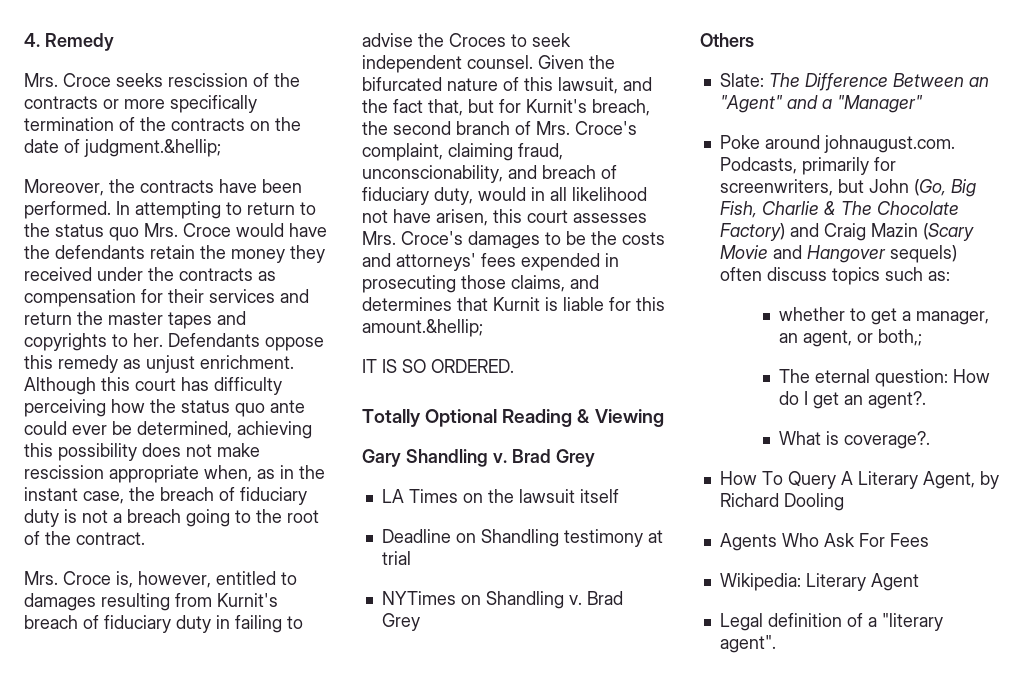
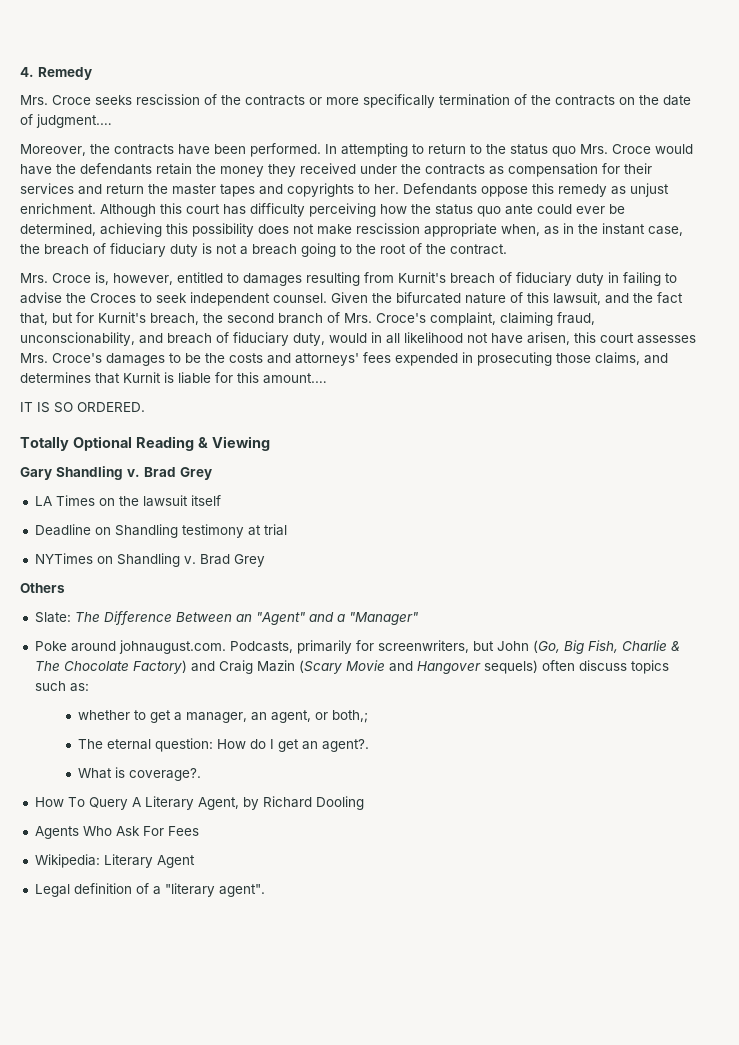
- Mrs. Croce seeks rescission of the contracts or more specifically termination of the contracts on the date of judgment.&hellip;
+ Mrs. Croce seeks rescission of the contracts or more specifically termination of the contracts on the date of judgment.…
- Given the bifurcated nature of this lawsuit, and the fact that, but for Kurnit's breach, the second branch of Mrs. Croce's complaint, claiming fraud, unconscionability, and breach of fiduciary duty, would in all likelihood not have arisen, this court assesses Mrs. Croce's damages to be the costs and attorneys' fees expended in prosecuting those claims, and determines that Kurnit is liable for this amount.&hellip;
+ Given the bifurcated nature of this lawsuit, and the fact that, but for Kurnit's breach, the second branch of Mrs. Croce's complaint, claiming fraud, unconscionability, and breach of fiduciary duty, would in all likelihood not have arisen, this court assesses Mrs. Croce's damages to be the costs and attorneys' fees expended in prosecuting those claims, and determines that Kurnit is liable for this amount.…

